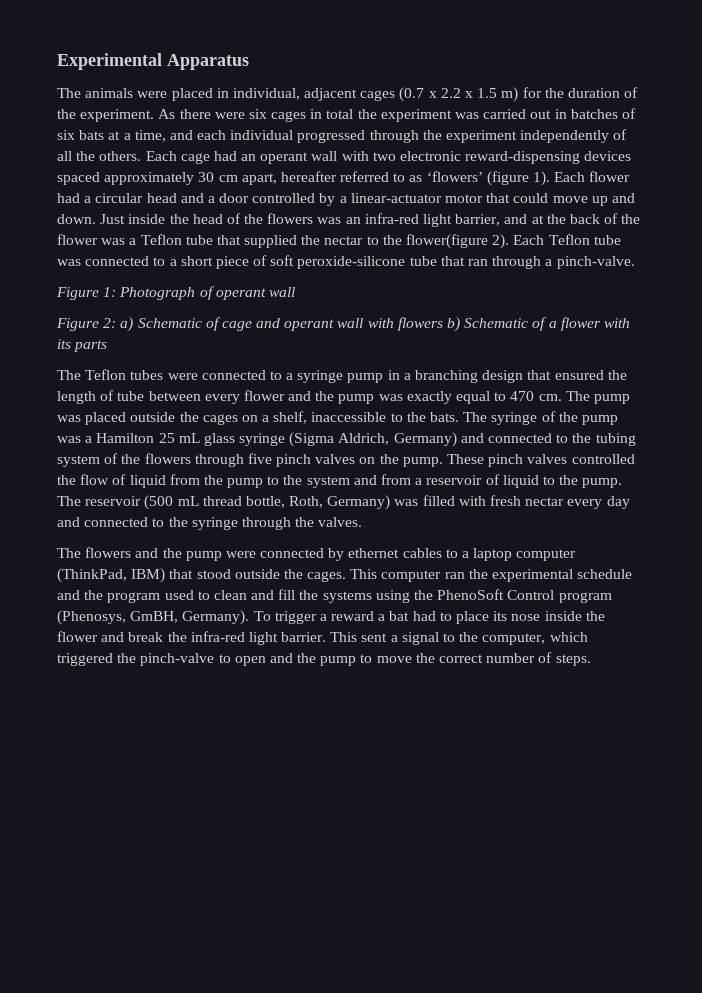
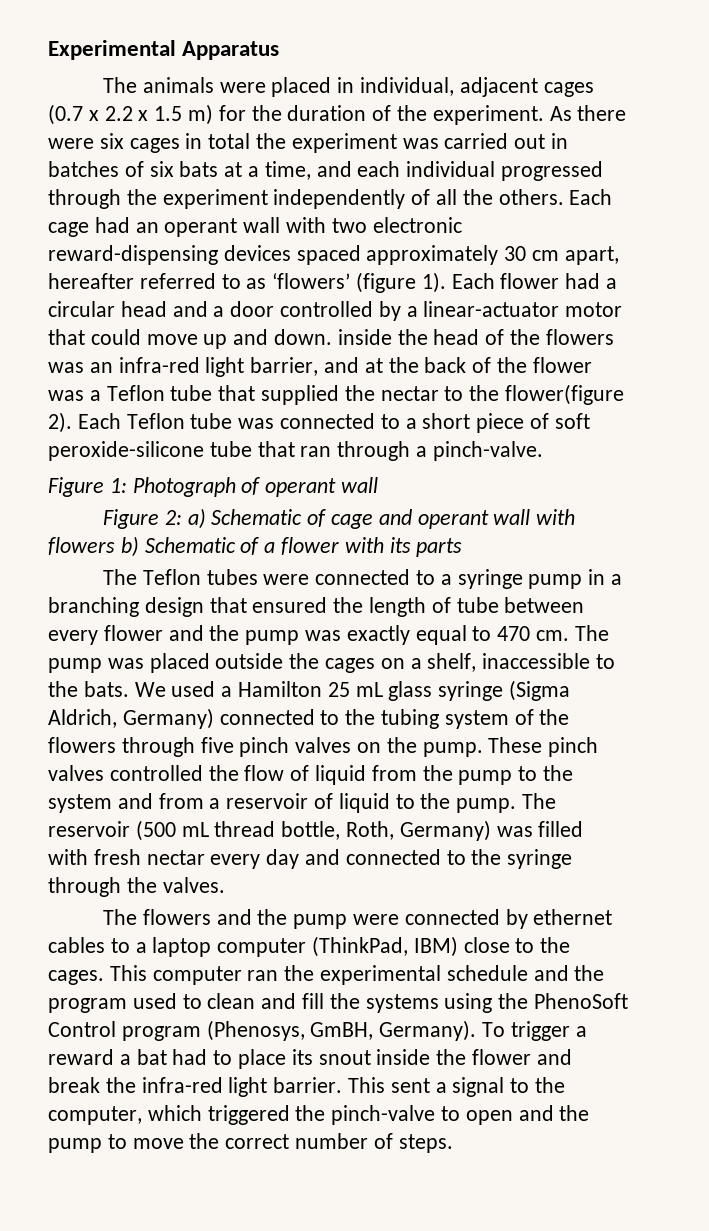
- Each flower had a circular head and a door controlled by a linear-actuator motor that could move up and down. Just inside the head of the flowers was an infra-red light barrier, and at the back of the flower was a Teflon tube that supplied the nectar to the flower(figure 2).
+ Each flower had a circular head and a door controlled by a linear-actuator motor that could move up and down. inside the head of the flowers was an infra-red light barrier, and at the back of the flower was a Teflon tube that supplied the nectar to the flower(figure 2).
- The syringe of the pump was a Hamilton 25 mL glass syringe (Sigma Aldrich, Germany) and connected to the tubing system of the flowers through five pinch valves on the pump.
+ We used a Hamilton 25 mL glass syringe (Sigma Aldrich, Germany) connected to the tubing system of the flowers through five pinch valves on the pump.
- The flowers and the pump were connected by ethernet cables to a laptop computer (ThinkPad, IBM) that stood outside the cages.
+ The flowers and the pump were connected by ethernet cables to a laptop computer (ThinkPad, IBM) close to the cages.
- To trigger a reward a bat had to place its nose inside the flower and break the infra-red light barrier.
+ To trigger a reward a bat had to place its snout inside the flower and break the infra-red light barrier.

